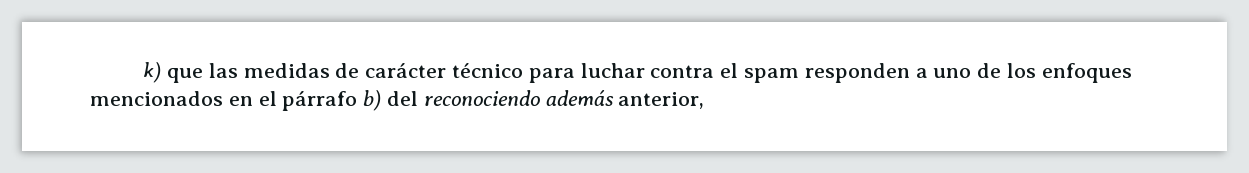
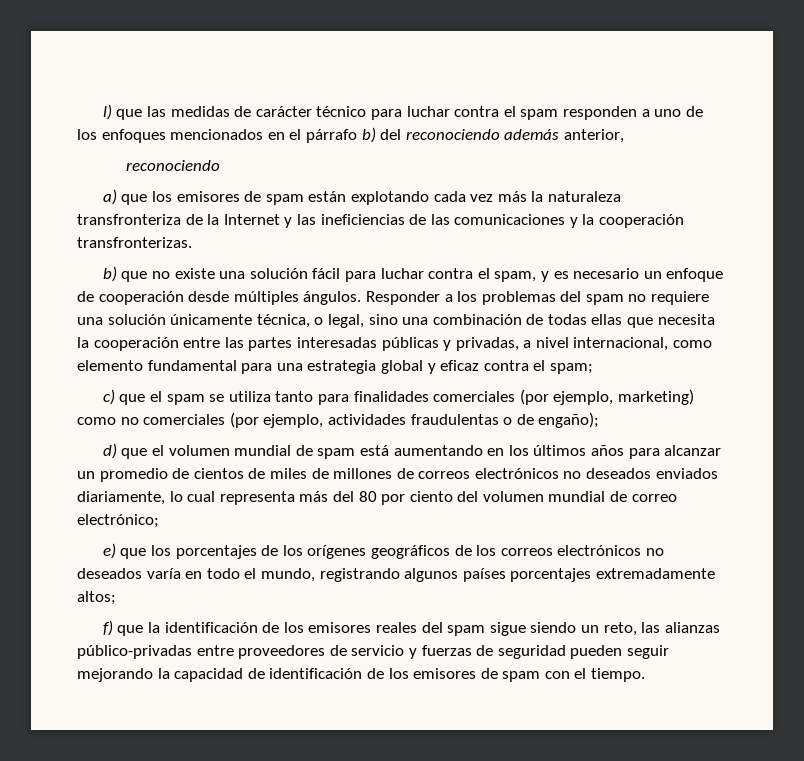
- k) que las medidas de carácter técnico para luchar contra el spam responden a uno de los enfoques mencionados en el párrafo b) del reconociendo además anterior,
+ l) que las medidas de carácter técnico para luchar contra el spam responden a uno de los enfoques mencionados en el párrafo b) del reconociendo además anterior,
+ reconociendo
+ a) que los emisores de spam están explotando cada vez más la naturaleza transfronteriza de la Internet y las ineficiencias de las comunicaciones y la cooperación transfronterizas.
+ b) que no existe una solución fácil para luchar contra el spam, y es necesario un enfoque de cooperación desde múltiples ángulos. Responder a los problemas del spam no requiere una solución únicamente técnica, o legal, sino una combinación de todas ellas que necesita la cooperación entre las partes interesadas públicas y privadas, a nivel internacional, como elemento fundamental para una estrategia global y eficaz contra el spam;
+ c) que el spam se utiliza tanto para finalidades comerciales (por ejemplo, marketing) como no comerciales (por ejemplo, actividades fraudulentas o de engaño);
+ d) que el volumen mundial de spam está aumentando en los últimos años para alcanzar un promedio de cientos de miles de millones de correos electrónicos no deseados enviados diariamente, lo cual representa más del 80 por ciento del volumen mundial de correo electrónico;
+ e) que los porcentajes de los orígenes geográficos de los correos electrónicos no deseados varía en todo el mundo, registrando algunos países porcentajes extremadamente altos;
+ f) que la identificación de los emisores reales del spam sigue siendo un reto, las alianzas público-privadas entre proveedores de servicio y fuerzas de seguridad pueden seguir mejorando la capacidad de identificación de los emisores de spam con el tiempo.

